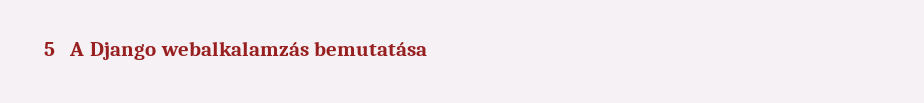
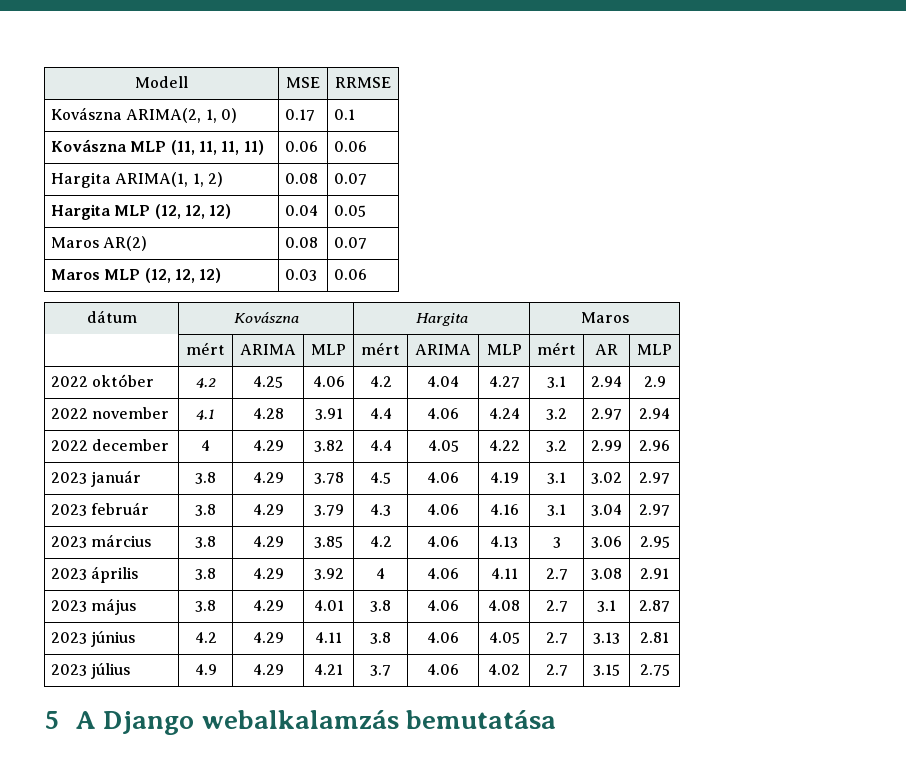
+ Modell | MSE | RRMSE
+ Kovászna ARIMA(2, 1, 0) | 0.17 | 0.1
+ Kovászna MLP (11, 11, 11, 11) | 0.06 | 0.06
+ Hargita ARIMA(1, 1, 2) | 0.08 | 0.07
+ Hargita MLP (12, 12, 12) | 0.04 | 0.05
+ Maros AR(2) | 0.08 | 0.07
+ Maros MLP (12, 12, 12) | 0.03 | 0.06
+ dátum | Kovászna | Hargita | Maros
+ | mért | ARIMA | MLP | mért | ARIMA | MLP | mért | AR | MLP
+ 2022 október | 4.2 | 4.25 | 4.06 | 4.2 | 4.04 | 4.27 | 3.1 | 2.94 | 2.9
+ 2022 november | 4.1 | 4.28 | 3.91 | 4.4 | 4.06 | 4.24 | 3.2 | 2.97 | 2.94
+ 2022 december | 4 | 4.29 | 3.82 | 4.4 | 4.05 | 4.22 | 3.2 | 2.99 | 2.96
+ 2023 január | 3.8 | 4.29 | 3.78 | 4.5 | 4.06 | 4.19 | 3.1 | 3.02 | 2.97
+ 2023 február | 3.8 | 4.29 | 3.79 | 4.3 | 4.06 | 4.16 | 3.1 | 3.04 | 2.97
+ 2023 március | 3.8 | 4.29 | 3.85 | 4.2 | 4.06 | 4.13 | 3 | 3.06 | 2.95
+ 2023 április | 3.8 | 4.29 | 3.92 | 4 | 4.06 | 4.11 | 2.7 | 3.08 | 2.91
+ 2023 május | 3.8 | 4.29 | 4.01 | 3.8 | 4.06 | 4.08 | 2.7 | 3.1 | 2.87
+ 2023 június | 4.2 | 4.29 | 4.11 | 3.8 | 4.06 | 4.05 | 2.7 | 3.13 | 2.81
+ 2023 július | 4.9 | 4.29 | 4.21 | 3.7 | 4.06 | 4.02 | 2.7 | 3.15 | 2.75

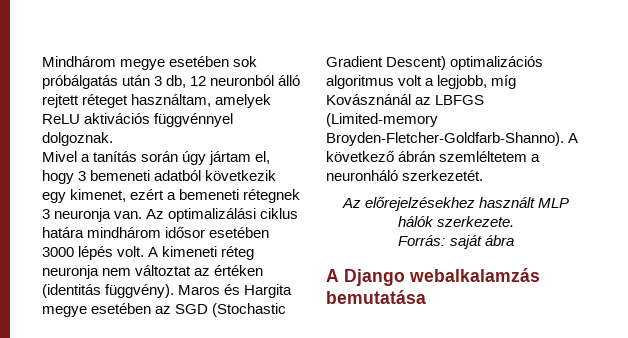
- Modell | MSE | RRMSE
- Kovászna ARIMA(2, 1, 0) | 0.17 | 0.1
- Kovászna MLP (11, 11, 11, 11) | 0.06 | 0.06
- Hargita ARIMA(1, 1, 2) | 0.08 | 0.07
- Hargita MLP (12, 12, 12) | 0.04 | 0.05
- Maros AR(2) | 0.08 | 0.07
- Maros MLP (12, 12, 12) | 0.03 | 0.06
- dátum | Kovászna | Hargita | Maros
- | mért | ARIMA | MLP | mért | ARIMA | MLP | mért | AR | MLP
- 2022 október | 4.2 | 4.25 | 4.06 | 4.2 | 4.04 | 4.27 | 3.1 | 2.94 | 2.9
- 2022 november | 4.1 | 4.28 | 3.91 | 4.4 | 4.06 | 4.24 | 3.2 | 2.97 | 2.94
- 2022 december | 4 | 4.29 | 3.82 | 4.4 | 4.05 | 4.22 | 3.2 | 2.99 | 2.96
- 2023 január | 3.8 | 4.29 | 3.78 | 4.5 | 4.06 | 4.19 | 3.1 | 3.02 | 2.97
- 2023 február | 3.8 | 4.29 | 3.79 | 4.3 | 4.06 | 4.16 | 3.1 | 3.04 | 2.97
- 2023 március | 3.8 | 4.29 | 3.85 | 4.2 | 4.06 | 4.13 | 3 | 3.06 | 2.95
- 2023 április | 3.8 | 4.29 | 3.92 | 4 | 4.06 | 4.11 | 2.7 | 3.08 | 2.91
- 2023 május | 3.8 | 4.29 | 4.01 | 3.8 | 4.06 | 4.08 | 2.7 | 3.1 | 2.87
- 2023 június | 4.2 | 4.29 | 4.11 | 3.8 | 4.06 | 4.05 | 2.7 | 3.13 | 2.81
- 2023 július | 4.9 | 4.29 | 4.21 | 3.7 | 4.06 | 4.02 | 2.7 | 3.15 | 2.75
- 5 A Django webalkalamzás bemutatása
+ Mindhárom megye esetében sok próbálgatás után 3 db, 12 neuronból álló rejtett réteget használtam, amelyek ReLU aktivációs függvénnyel dolgoznak.
+ Mivel a tanítás során úgy jártam el, hogy 3 bemeneti adatból következik egy kimenet, ezért a bemeneti rétegnek 3 neuronja van. Az optimalizálási ciklus határa mindhárom idősor esetében 3000 lépés volt. A kimeneti réteg neuronja nem változtat az értéken (identitás függvény). Maros és Hargita megye esetében az SGD (Stochastic Gradient Descent) optimalizációs algoritmus volt a legjobb, míg Kovásznánál az LBFGS (Limited-memory Broyden-Fletcher-Goldfarb-Shanno). A következő ábrán szemléltetem a neuronháló szerkezetét.
+ Az előrejelzésekhez használt MLP hálók szerkezete.
+ Forrás: saját ábra
+ A Django webalkalamzás bemutatása

